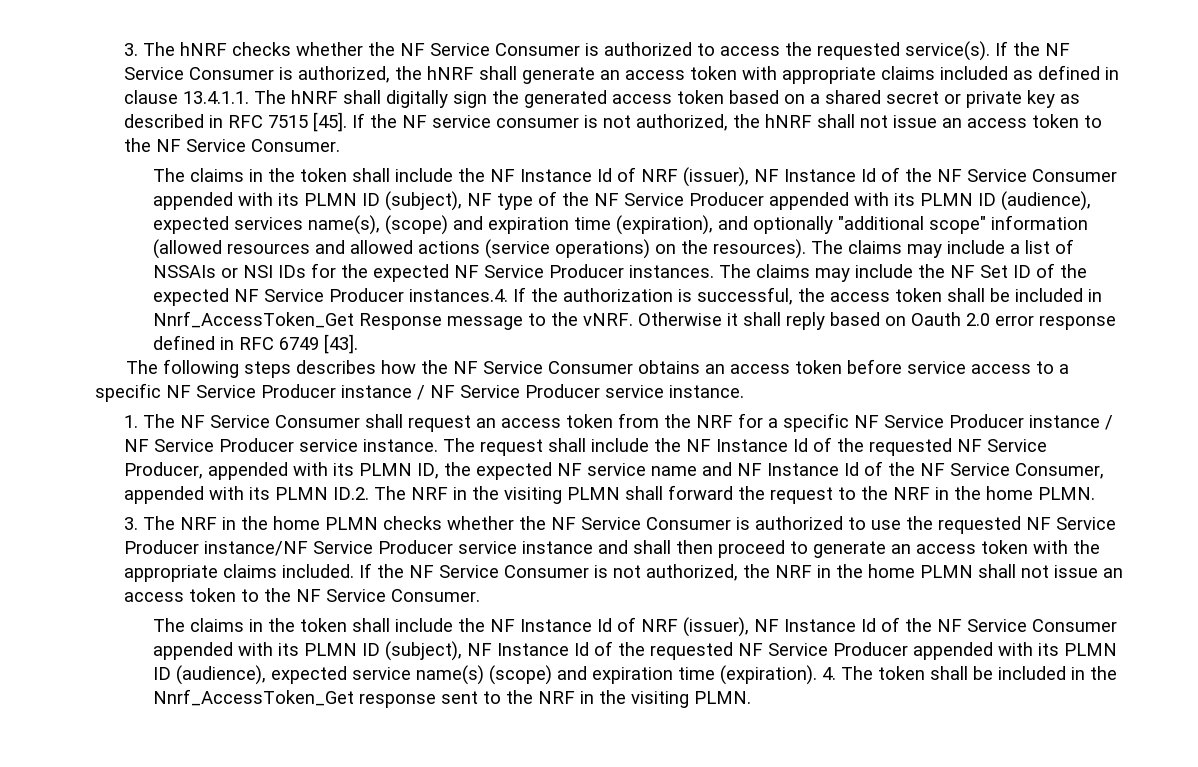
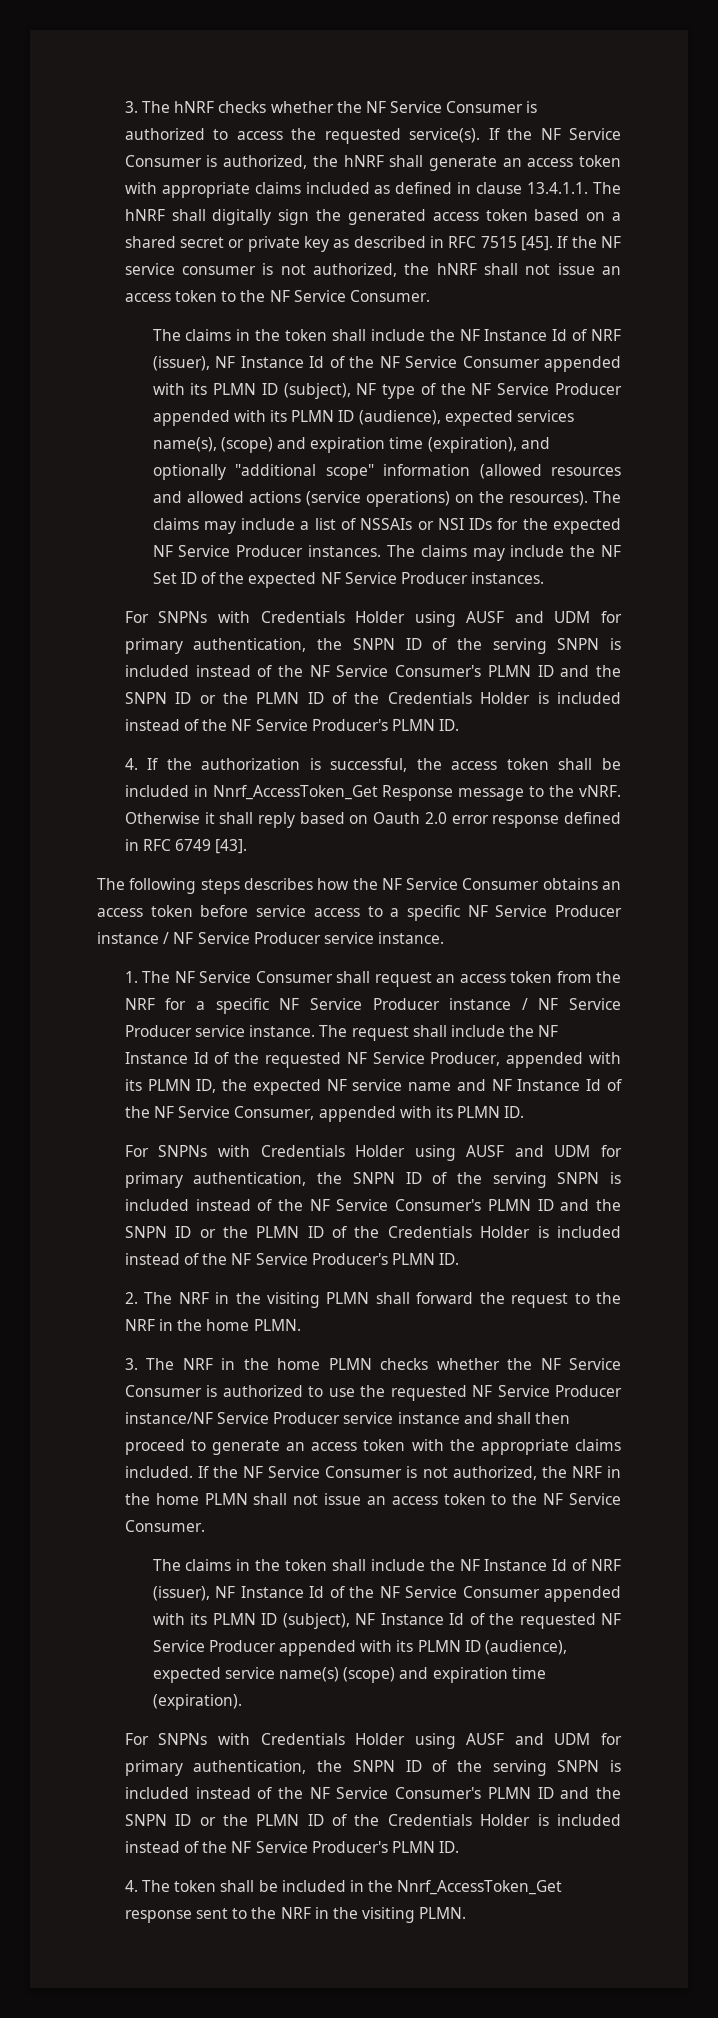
- The claims may include the NF Set ID of the expected NF Service Producer instances.4. If the authorization is successful, the access token shall be included in Nnrf_AccessToken_Get Response message to the vNRF.
+ The claims may include the NF Set ID of the expected NF Service Producer instances.
+ For SNPNs with Credentials Holder using AUSF and UDM for primary authentication, the SNPN ID of the serving SNPN is included instead of the NF Service Consumer's PLMN ID and the SNPN ID or the PLMN ID of the Credentials Holder is included instead of the NF Service Producer's PLMN ID.
+ 4. If the authorization is successful, the access token shall be included in Nnrf_AccessToken_Get Response message to the vNRF.
- The request shall include the NF Instance Id of the requested NF Service Producer, appended with its PLMN ID, the expected NF service name and NF Instance Id of the NF Service Consumer, appended with its PLMN ID.2. The NRF in the visiting PLMN shall forward the request to the NRF in the home PLMN.
+ The request shall include the NF Instance Id of the requested NF Service Producer, appended with its PLMN ID, the expected NF service name and NF Instance Id of the NF Service Consumer, appended with its PLMN ID.
+ For SNPNs with Credentials Holder using AUSF and UDM for primary authentication, the SNPN ID of the serving SNPN is included instead of the NF Service Consumer's PLMN ID and the SNPN ID or the PLMN ID of the Credentials Holder is included instead of the NF Service Producer's PLMN ID.
+ 2. The NRF in the visiting PLMN shall forward the request to the NRF in the home PLMN.
- The claims in the token shall include the NF Instance Id of NRF (issuer), NF Instance Id of the NF Service Consumer appended with its PLMN ID (subject), NF Instance Id of the requested NF Service Producer appended with its PLMN ID (audience), expected service name(s) (scope) and expiration time (expiration). 4. The token shall be included in the Nnrf_AccessToken_Get response sent to the NRF in the visiting PLMN.
+ The claims in the token shall include the NF Instance Id of NRF (issuer), NF Instance Id of the NF Service Consumer appended with its PLMN ID (subject), NF Instance Id of the requested NF Service Producer appended with its PLMN ID (audience), expected service name(s) (scope) and expiration time (expiration).
+ For SNPNs with Credentials Holder using AUSF and UDM for primary authentication, the SNPN ID of the serving SNPN is included instead of the NF Service Consumer's PLMN ID and the SNPN ID or the PLMN ID of the Credentials Holder is included instead of the NF Service Producer's PLMN ID.
+ 4. The token shall be included in the Nnrf_AccessToken_Get response sent to the NRF in the visiting PLMN.

